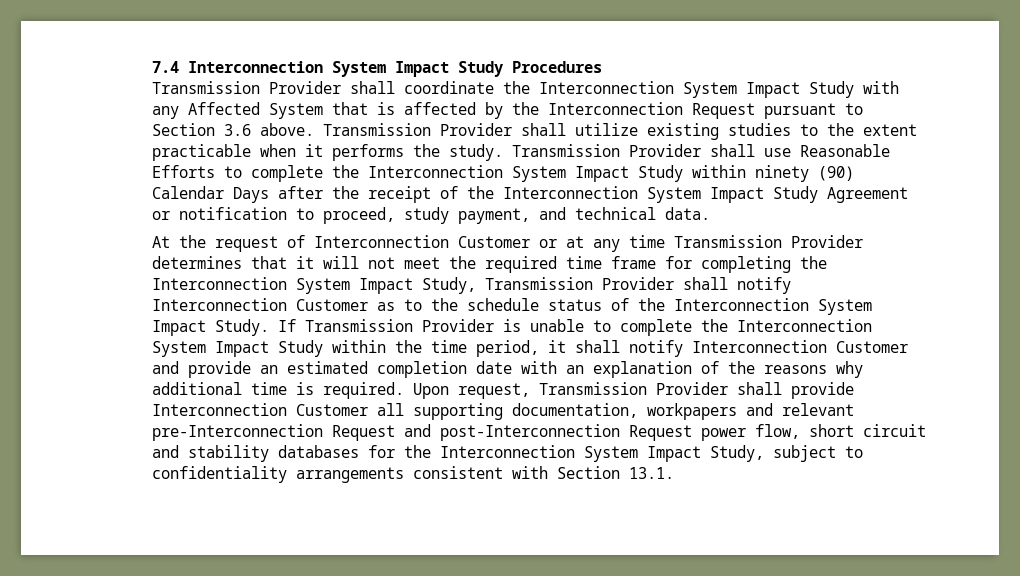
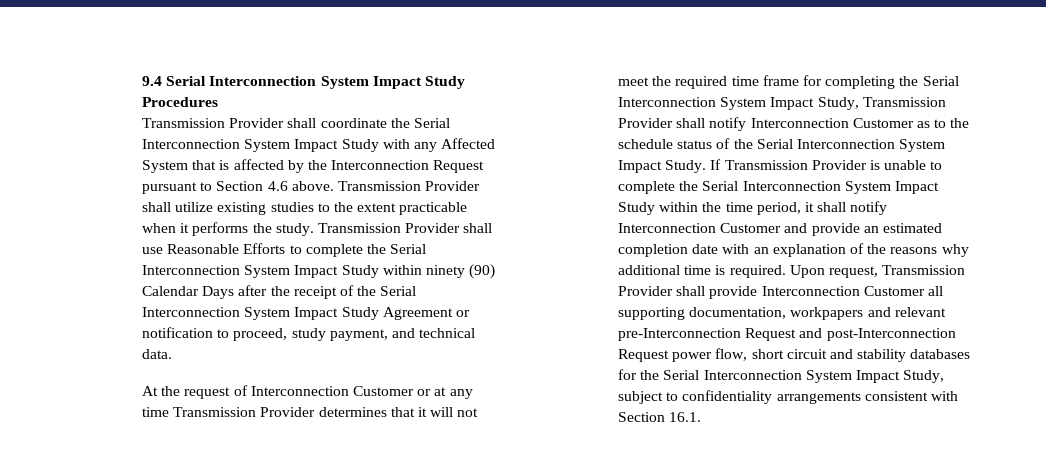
- 7.4 Interconnection System Impact Study Procedures
+ 9.4 Serial Interconnection System Impact Study Procedures
- Transmission Provider shall coordinate the Interconnection System Impact Study with any Affected System that is affected by the Interconnection Request pursuant to Section 3.6 above.
+ Transmission Provider shall coordinate the Serial Interconnection System Impact Study with any Affected System that is affected by the Interconnection Request pursuant to Section 4.6 above.
- Transmission Provider shall use Reasonable Efforts to complete the Interconnection System Impact Study within ninety (90) Calendar Days after the receipt of the Interconnection System Impact Study Agreement or notification to proceed, study payment, and technical data.
+ Transmission Provider shall use Reasonable Efforts to complete the Serial Interconnection System Impact Study within ninety (90) Calendar Days after the receipt of the Serial Interconnection System Impact Study Agreement or notification to proceed, study payment, and technical data.
- At the request of Interconnection Customer or at any time Transmission Provider determines that it will not meet the required time frame for completing the Interconnection System Impact Study, Transmission Provider shall notify Interconnection Customer as to the schedule status of the Interconnection System Impact Study.
+ At the request of Interconnection Customer or at any time Transmission Provider determines that it will not meet the required time frame for completing the Serial Interconnection System Impact Study, Transmission Provider shall notify Interconnection Customer as to the schedule status of the Serial Interconnection System Impact Study.
- If Transmission Provider is unable to complete the Interconnection System Impact Study within the time period, it shall notify Interconnection Customer and provide an estimated completion date with an explanation of the reasons why additional time is required.
+ If Transmission Provider is unable to complete the Serial Interconnection System Impact Study within the time period, it shall notify Interconnection Customer and provide an estimated completion date with an explanation of the reasons why additional time is required.
- Upon request, Transmission Provider shall provide Interconnection Customer all supporting documentation, workpapers and relevant pre-Interconnection Request and post-Interconnection Request power flow, short circuit and stability databases for the Interconnection System Impact Study, subject to confidentiality arrangements consistent with Section 13.1.
+ Upon request, Transmission Provider shall provide Interconnection Customer all supporting documentation, workpapers and relevant pre-Interconnection Request and post-Interconnection Request power flow, short circuit and stability databases for the Serial Interconnection System Impact Study, subject to confidentiality arrangements consistent with Section 16.1.

